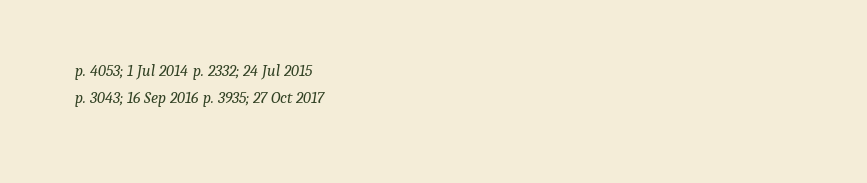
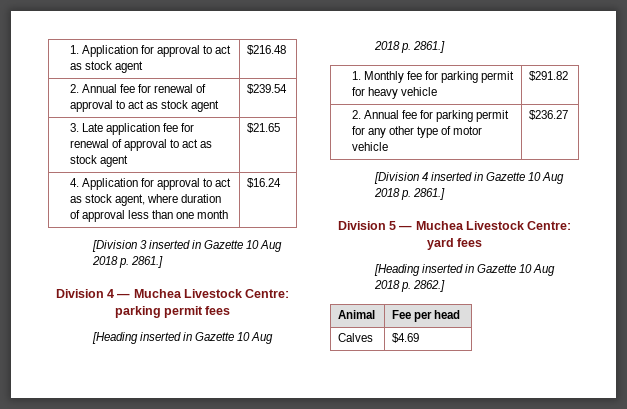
- p. 4053; 1 Jul 2014 p. 2332; 24 Jul 2015
- p. 3043; 16 Sep 2016 p. 3935; 27 Oct 2017
+ 1. Application for approval to act as stock agent | $216.48
+ 2. Annual fee for renewal of approval to act as stock agent | $239.54
+ 3. Late application fee for renewal of approval to act as stock agent | $21.65
+ 4. Application for approval to act as stock agent, where duration of approval less than one month | $16.24
+ [Division 3 inserted in Gazette 10 Aug 2018 p. 2861.]
+ Division 4 — Muchea Livestock Centre: parking permit fees
+ [Heading inserted in Gazette 10 Aug 2018 p. 2861.]
+ 1. Monthly fee for parking permit for heavy vehicle | $291.82
+ 2. Annual fee for parking permit for any other type of motor vehicle | $236.27
+ [Division 4 inserted in Gazette 10 Aug 2018 p. 2861.]
+ Division 5 — Muchea Livestock Centre: yard fees
+ [Heading inserted in Gazette 10 Aug 2018 p. 2862.]
+ Animal | Fee per head
+ Calves | $4.69

